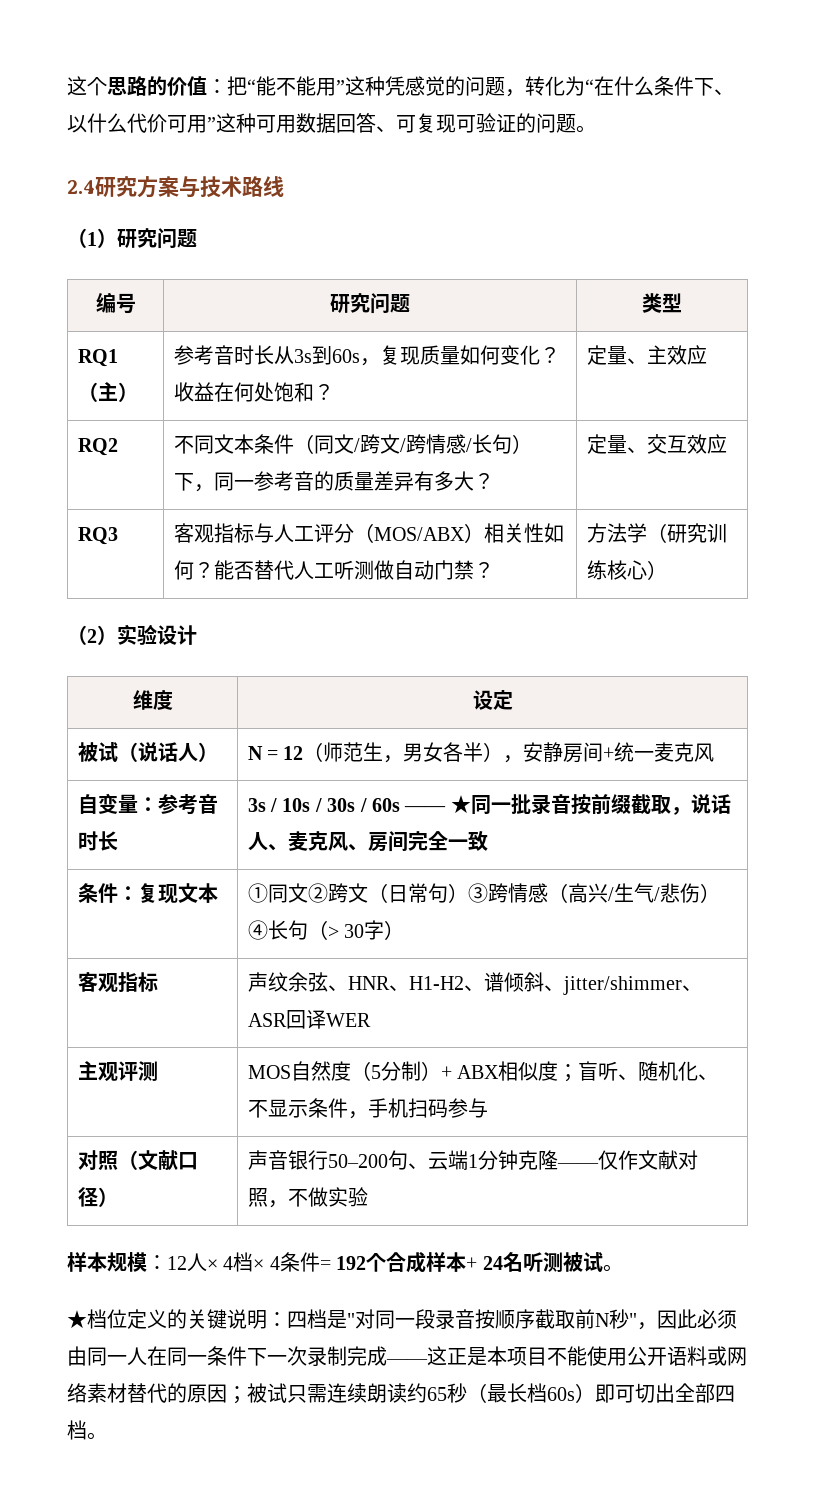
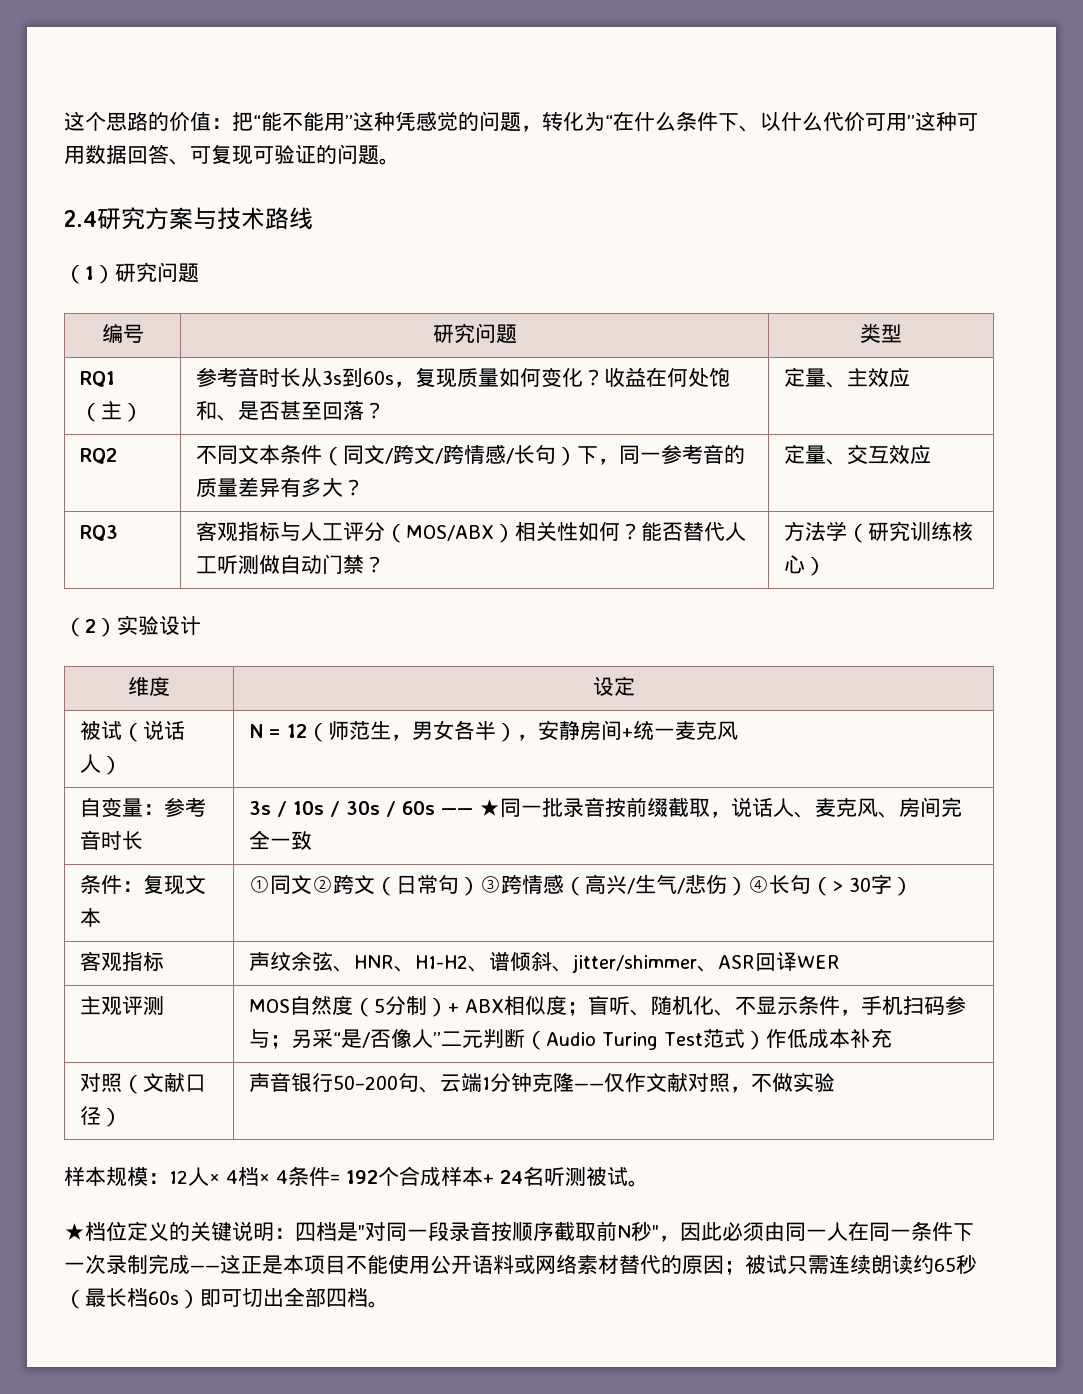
- RQ1（主） | 参考音时长从3s到60s，复现质量如何变化？收益在何处饱和？ | 定量、主效应
+ RQ1（主） | 参考音时长从3s到60s，复现质量如何变化？收益在何处饱和、是否甚至回落？ | 定量、主效应
- 主观评测 | MOS自然度（5分制）+ ABX相似度；盲听、随机化、不显示条件，手机扫码参与
+ 主观评测 | MOS自然度（5分制）+ ABX相似度；盲听、随机化、不显示条件，手机扫码参与；另采“是/否像人”二元判断（Audio Turing Test范式）作低成本补充

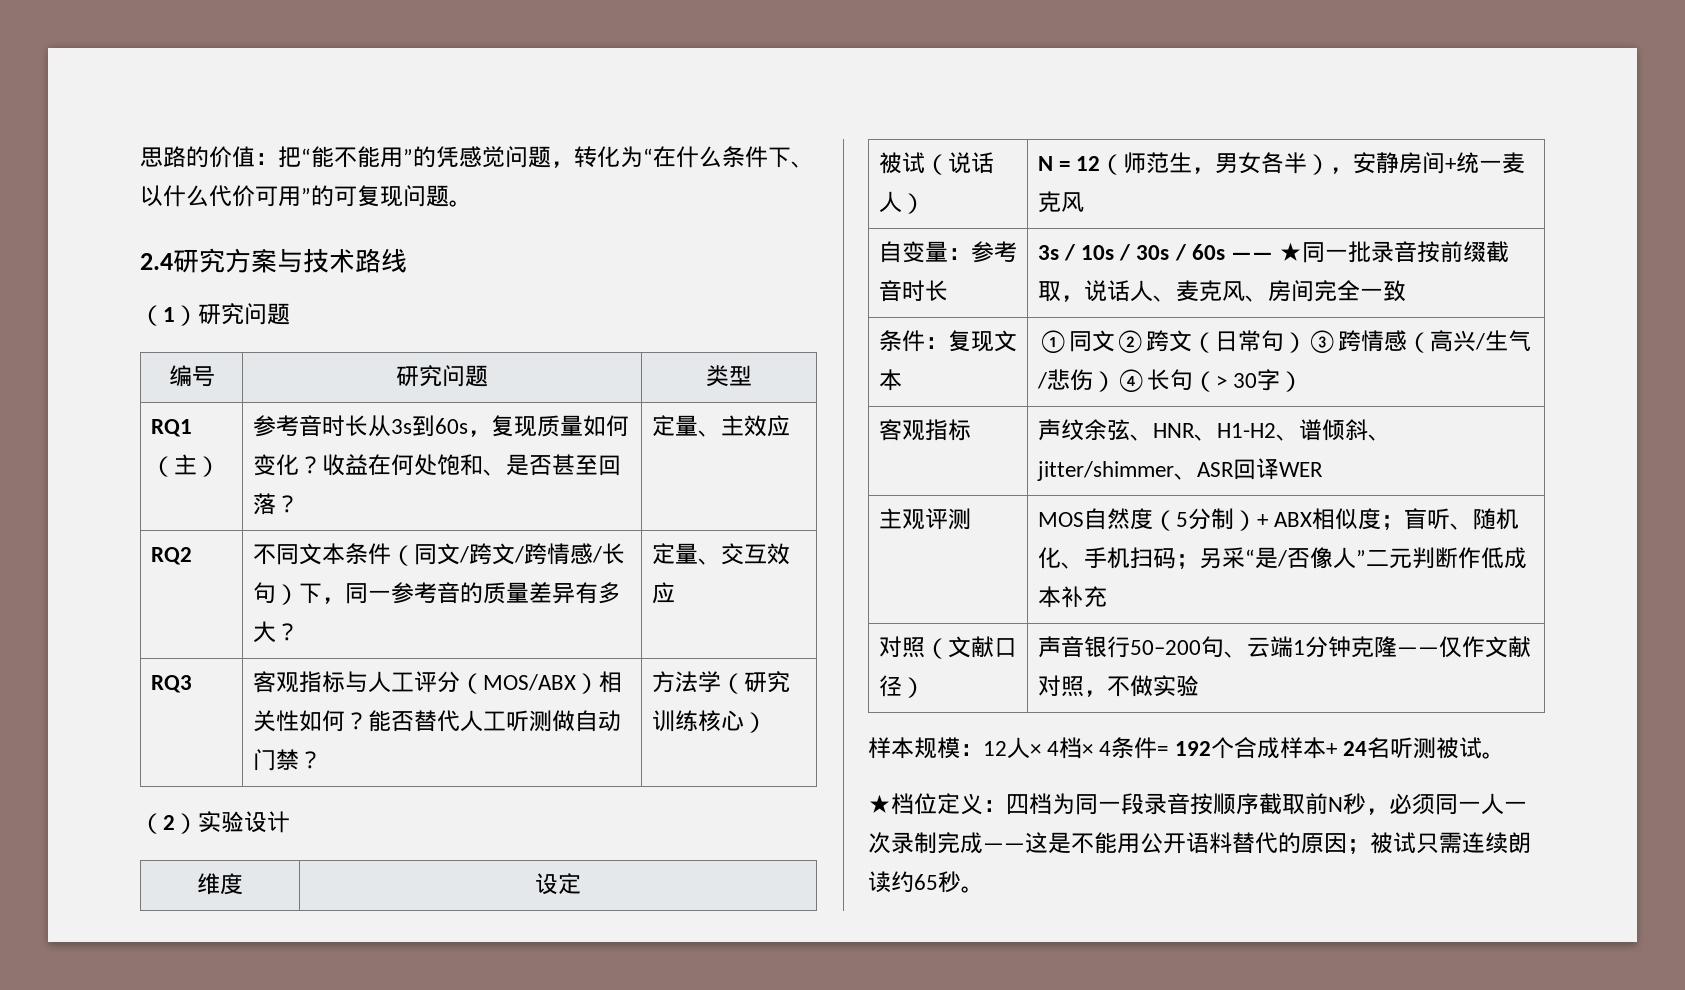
- 这个思路的价值：把“能不能用”这种凭感觉的问题，转化为“在什么条件下、以什么代价可用”这种可用数据回答、可复现可验证的问题。
+ 思路的价值：把“能不能用”的凭感觉问题，转化为“在什么条件下、以什么代价可用”的可复现问题。
- 主观评测 | MOS自然度（5分制）+ ABX相似度；盲听、随机化、不显示条件，手机扫码参与；另采“是/否像人”二元判断（Audio Turing Test范式）作低成本补充
+ 主观评测 | MOS自然度（5分制）+ ABX相似度；盲听、随机化、手机扫码；另采“是/否像人”二元判断作低成本补充
- ★档位定义的关键说明：四档是"对同一段录音按顺序截取前N秒"，因此必须由同一人在同一条件下一次录制完成——这正是本项目不能使用公开语料或网络素材替代的原因；被试只需连续朗读约65秒（最长档60s）即可切出全部四档。
+ ★档位定义：四档为同一段录音按顺序截取前N秒，必须同一人一次录制完成——这是不能用公开语料替代的原因；被试只需连续朗读约65秒。

